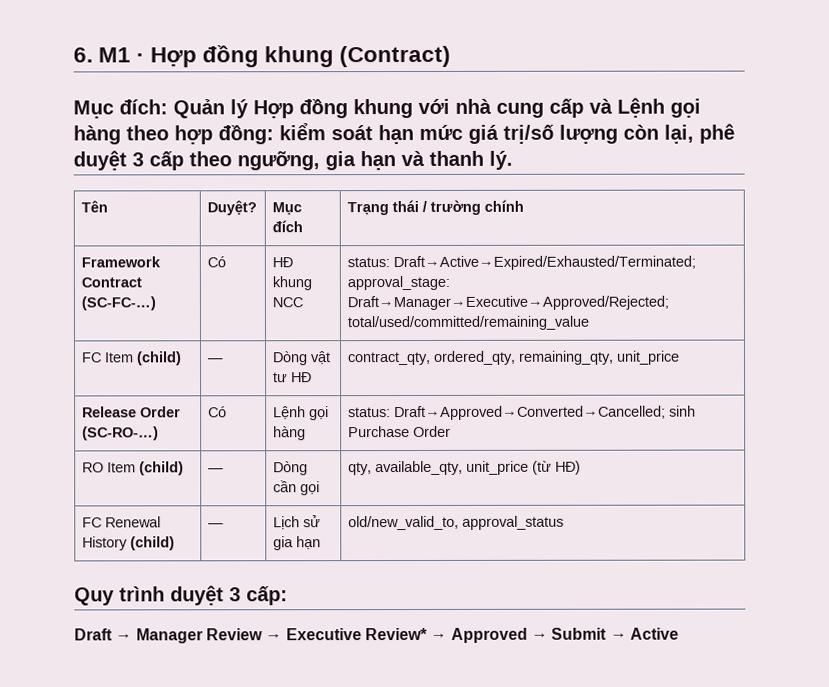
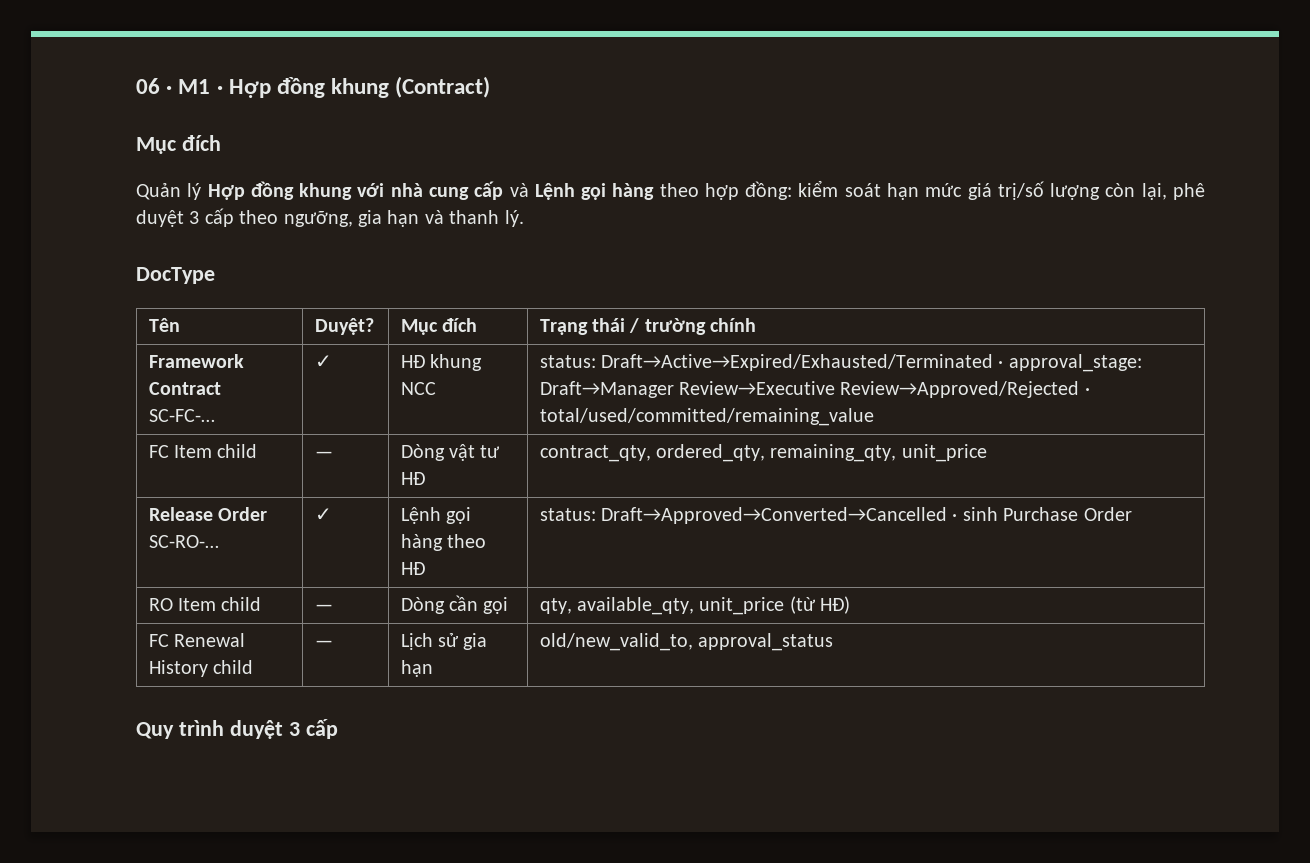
- 6. M1 · Hợp đồng khung (Contract)
- Mục đích: Quản lý Hợp đồng khung với nhà cung cấp và Lệnh gọi hàng theo hợp đồng: kiểm soát hạn mức giá trị/số lượng còn lại, phê duyệt 3 cấp theo ngưỡng, gia hạn và thanh lý.
+ 06 · M1 · Hợp đồng khung (Contract)
+ Mục đích
+ Quản lý Hợp đồng khung với nhà cung cấp và Lệnh gọi hàng theo hợp đồng: kiểm soát hạn mức giá trị/số lượng còn lại, phê duyệt 3 cấp theo ngưỡng, gia hạn và thanh lý.
+ DocType
- Framework Contract (SC-FC-…) | Có | HĐ khung NCC | status: Draft→Active→Expired/Exhausted/Terminated; approval_stage: Draft→Manager→Executive→Approved/Rejected; total/used/committed/remaining_value
+ Framework Contract SC-FC-… | ✓ | HĐ khung NCC | status: Draft→Active→Expired/Exhausted/Terminated · approval_stage: Draft→Manager Review→Executive Review→Approved/Rejected · total/used/committed/remaining_value
- FC Item (child) | — | Dòng vật tư HĐ | contract_qty, ordered_qty, remaining_qty, unit_price
+ FC Item child | — | Dòng vật tư HĐ | contract_qty, ordered_qty, remaining_qty, unit_price
- Release Order (SC-RO-…) | Có | Lệnh gọi hàng | status: Draft→Approved→Converted→Cancelled; sinh Purchase Order
+ Release Order SC-RO-… | ✓ | Lệnh gọi hàng theo HĐ | status: Draft→Approved→Converted→Cancelled · sinh Purchase Order
- RO Item (child) | — | Dòng cần gọi | qty, available_qty, unit_price (từ HĐ)
+ RO Item child | — | Dòng cần gọi | qty, available_qty, unit_price (từ HĐ)
- FC Renewal History (child) | — | Lịch sử gia hạn | old/new_valid_to, approval_status
+ FC Renewal History child | — | Lịch sử gia hạn | old/new_valid_to, approval_status
- Quy trình duyệt 3 cấp:
- Draft → Manager Review → Executive Review* → Approved → Submit → Active
+ Quy trình duyệt 3 cấp

